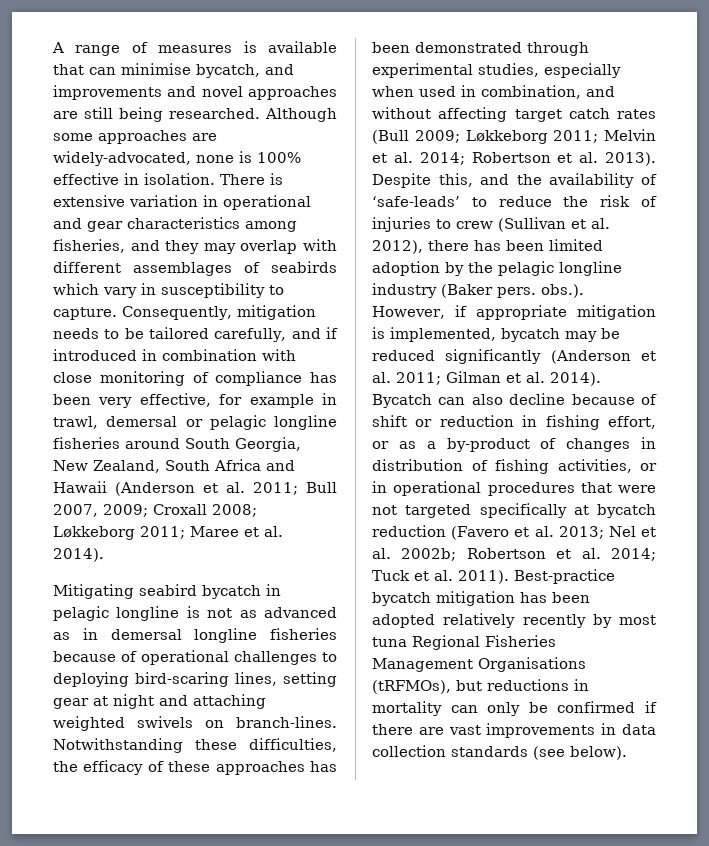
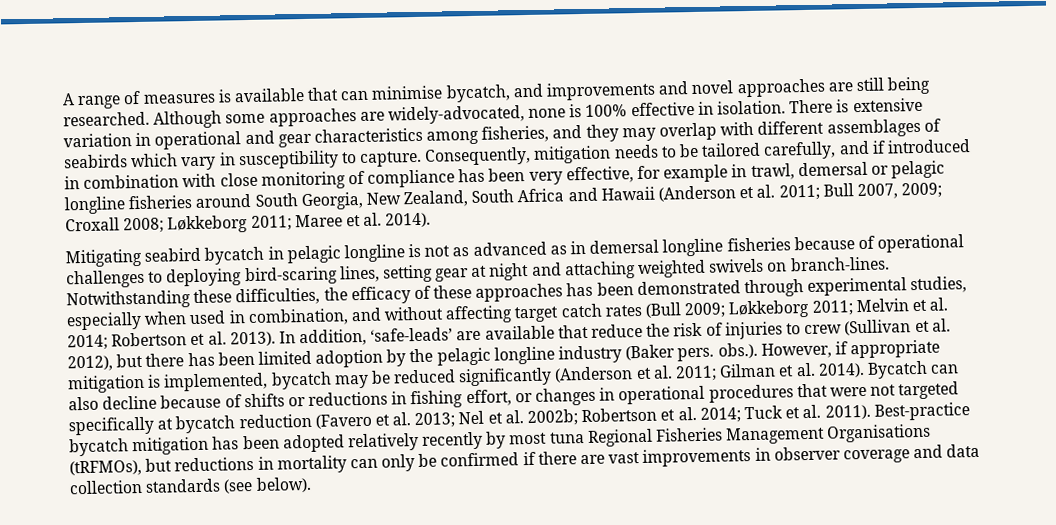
- Despite this, and the availability of ‘safe-leads’ to reduce the risk of injuries to crew (Sullivan et al. 2012), there has been limited adoption by the pelagic longline industry (Baker pers. obs.). However, if appropriate mitigation is implemented, bycatch may be reduced significantly (Anderson et al. 2011; Gilman et al. 2014).
+ In addition, ‘safe-leads’ are available that reduce the risk of injuries to crew (Sullivan et al. 2012), but there has been limited adoption by the pelagic longline industry (Baker pers. obs.). However, if appropriate mitigation is implemented, bycatch may be reduced significantly (Anderson et al. 2011; Gilman et al. 2014).
- Bycatch can also decline because of shift or reduction in fishing effort, or as a by-product of changes in distribution of fishing activities, or in operational procedures that were not targeted specifically at bycatch reduction (Favero et al. 2013; Nel et al. 2002b; Robertson et al. 2014; Tuck et al. 2011).
+ Bycatch can also decline because of shifts or reductions in fishing effort, or changes in operational procedures that were not targeted specifically at bycatch reduction (Favero et al. 2013; Nel et al. 2002b; Robertson et al. 2014; Tuck et al. 2011).
- Best-practice bycatch mitigation has been adopted relatively recently by most tuna Regional Fisheries Management Organisations (tRFMOs), but reductions in mortality can only be confirmed if there are vast improvements in data collection standards (see below).
+ Best-practice bycatch mitigation has been adopted relatively recently by most tuna Regional Fisheries Management Organisations (tRFMOs), but reductions in mortality can only be confirmed if there are vast improvements in observer coverage and data collection standards (see below).

